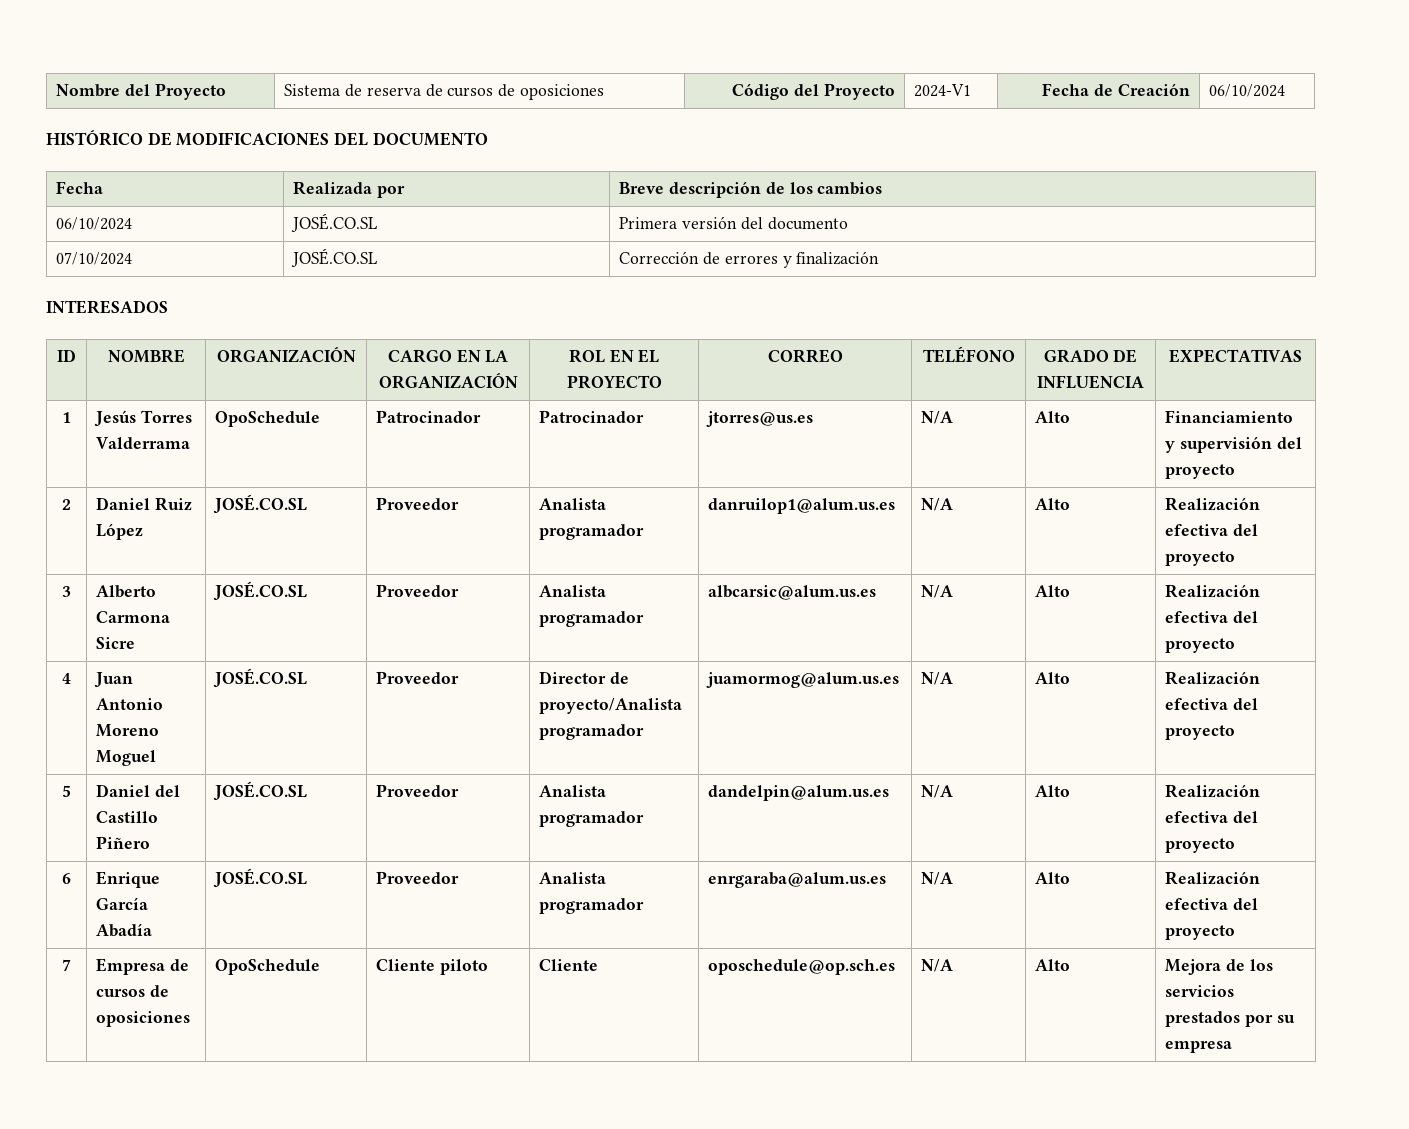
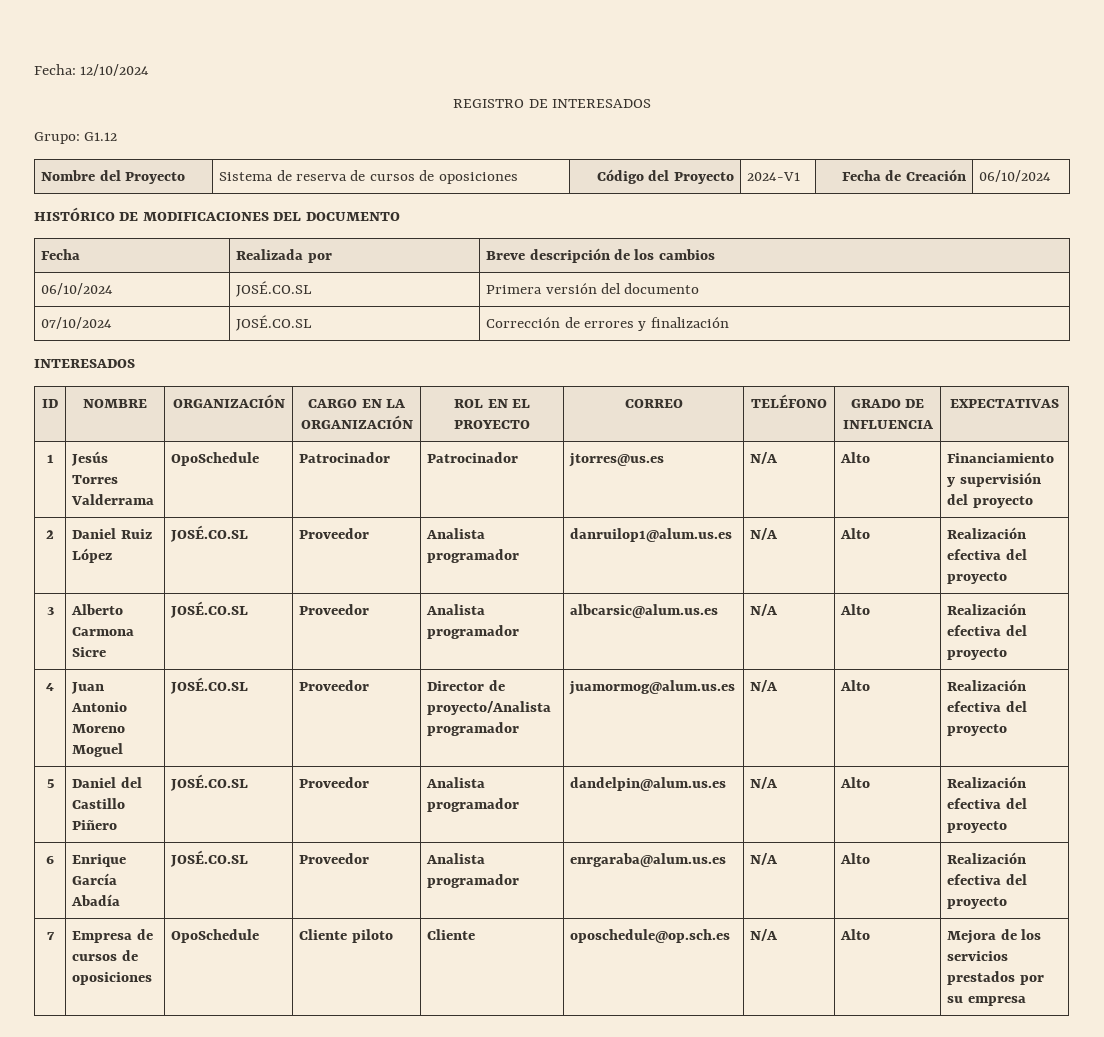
+ Fecha: 12/10/2024
+ REGISTRO DE INTERESADOS
+ Grupo: G1.12

